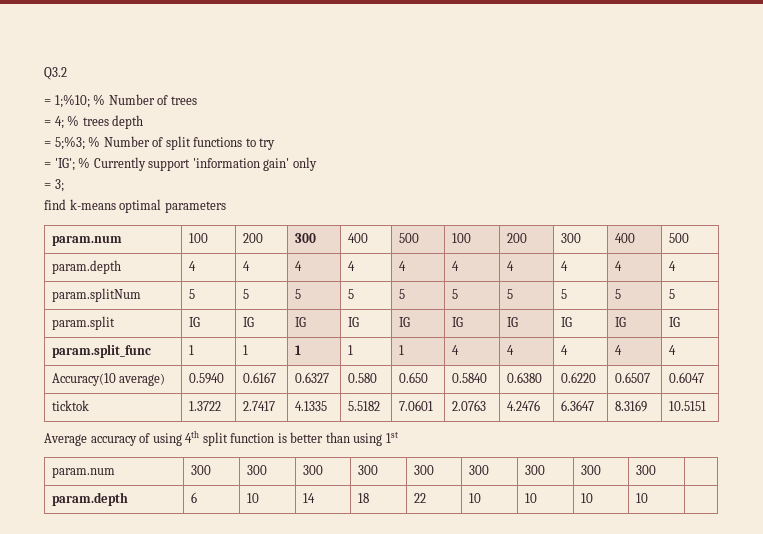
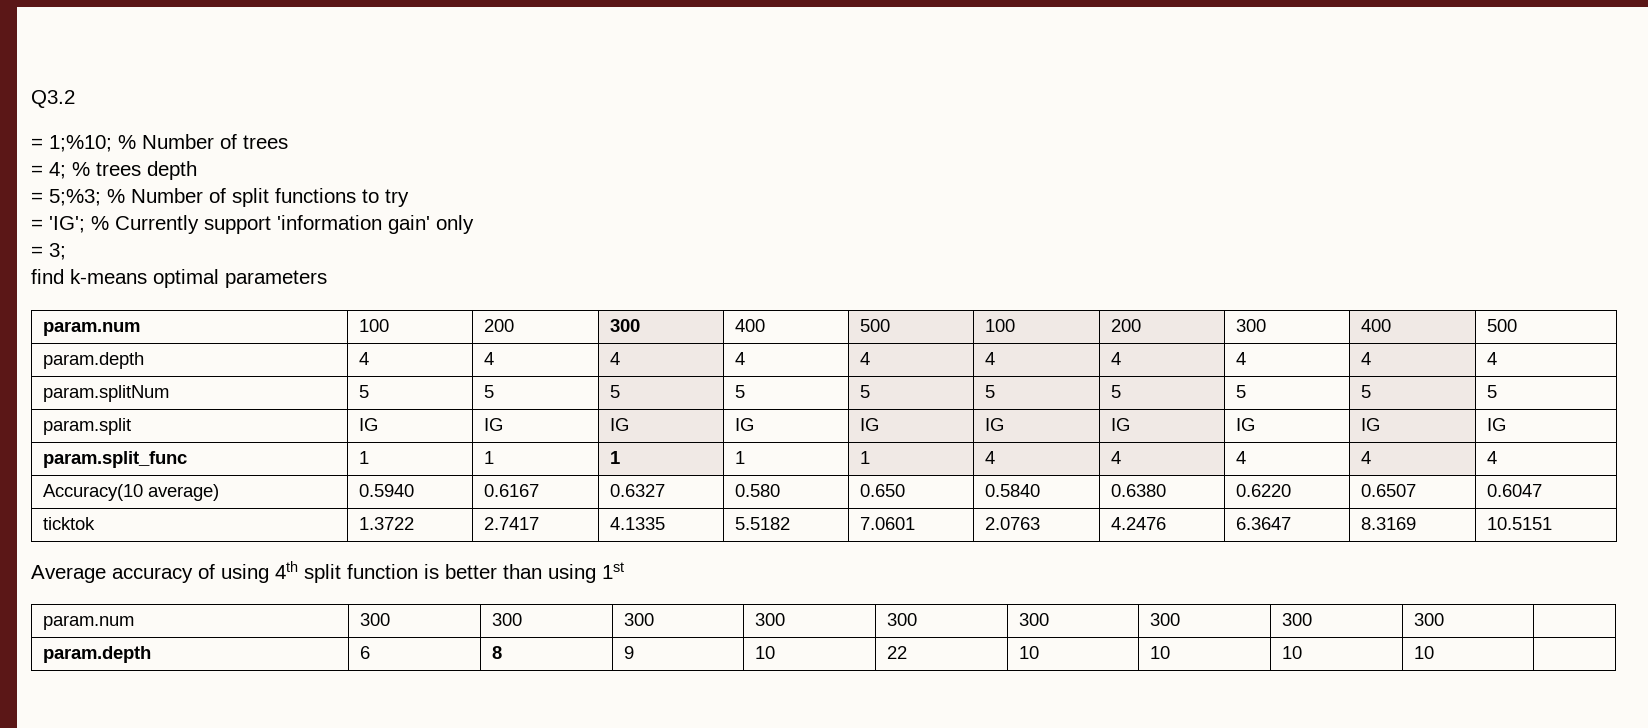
- param.depth | 6 | 10 | 14 | 18 | 22 | 10 | 10 | 10 | 10 |
+ param.depth | 6 | 8 | 9 | 10 | 22 | 10 | 10 | 10 | 10 |

